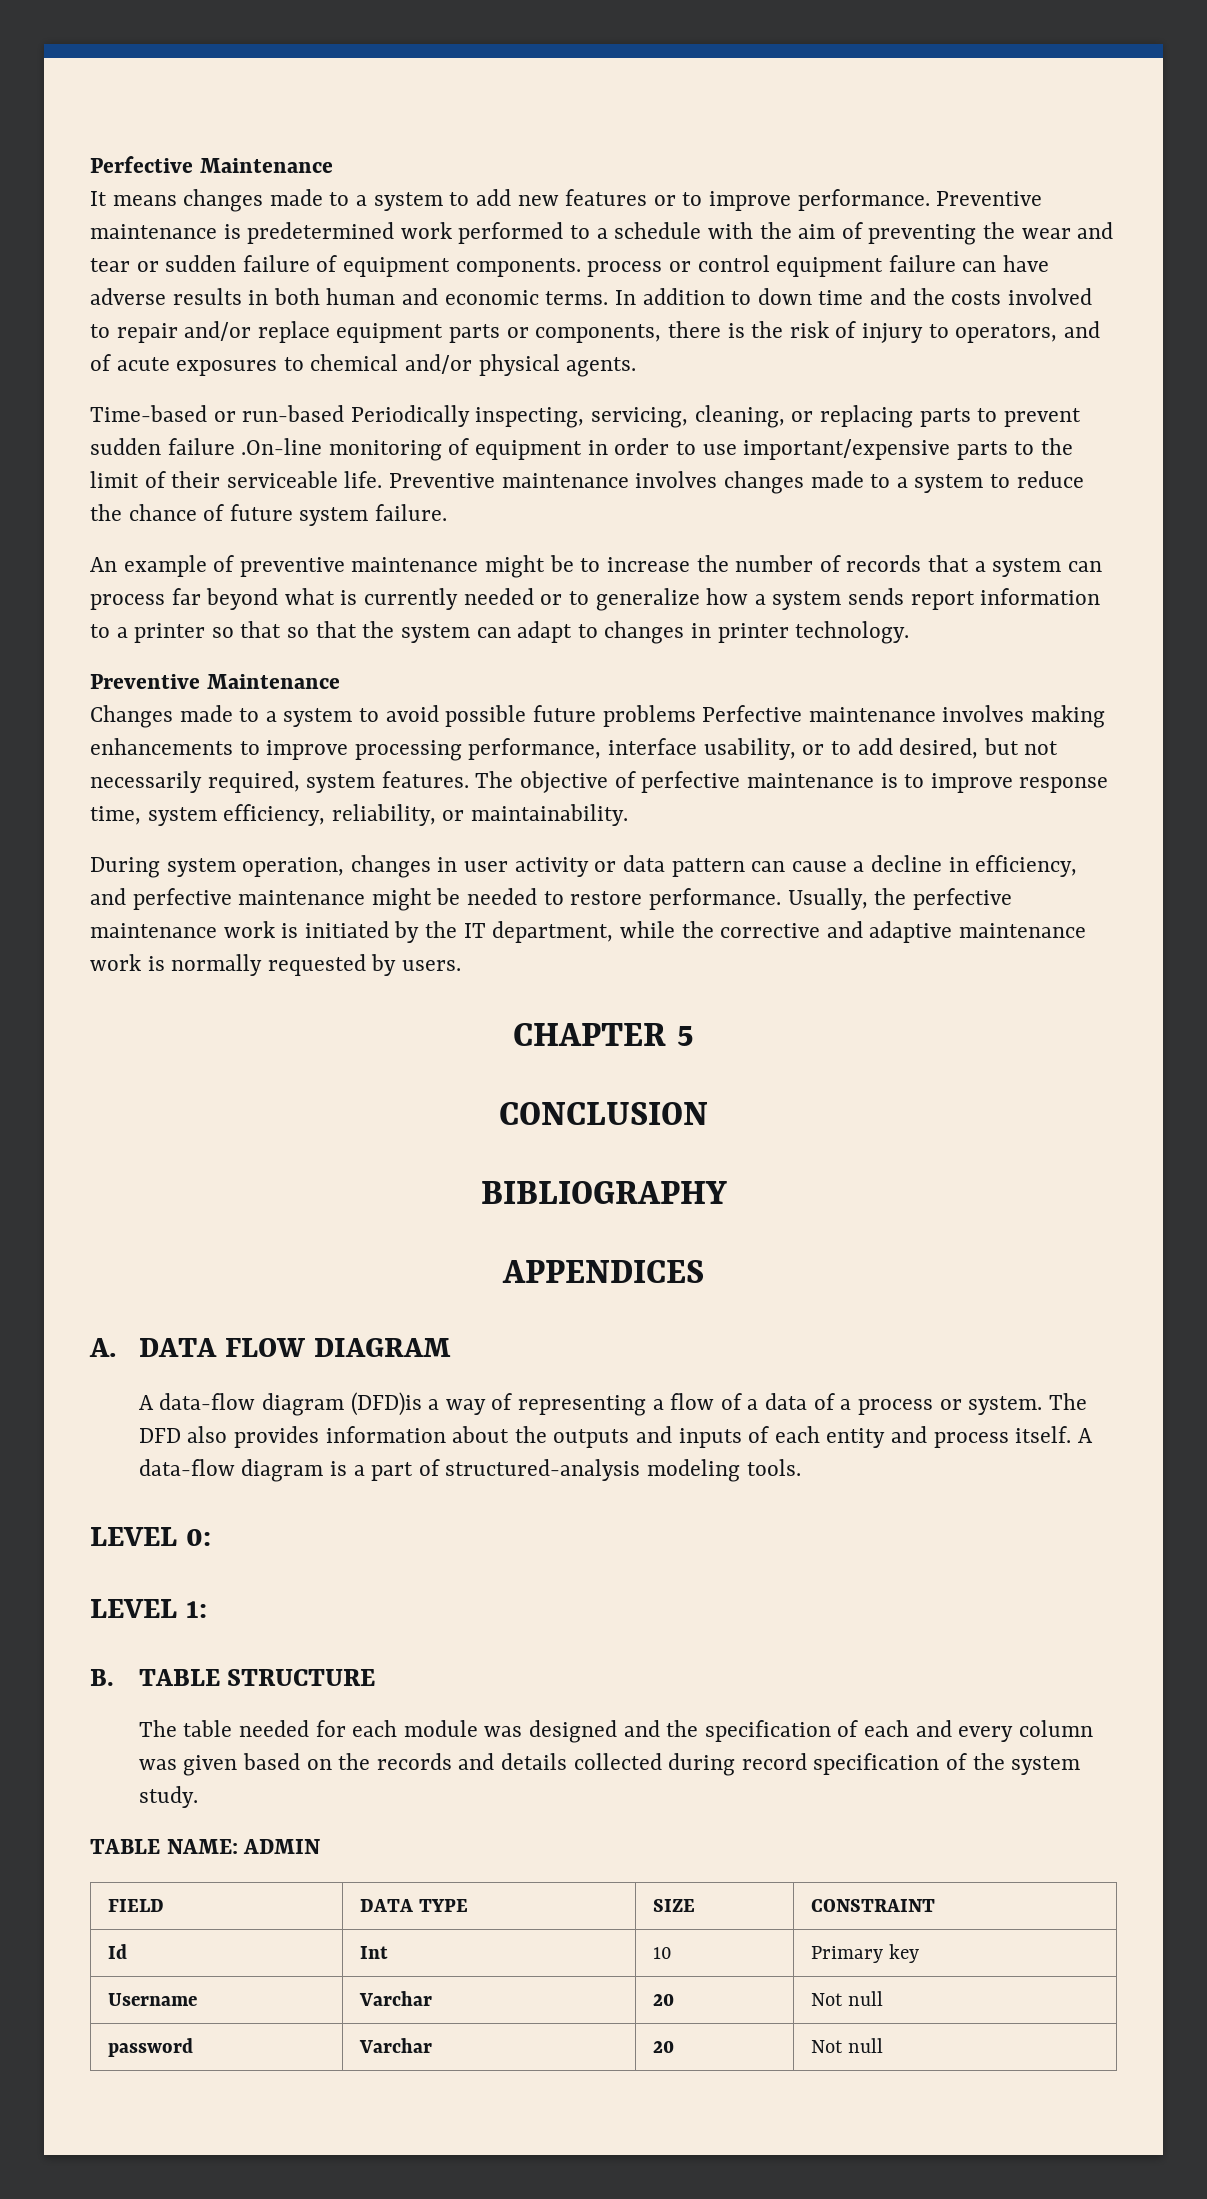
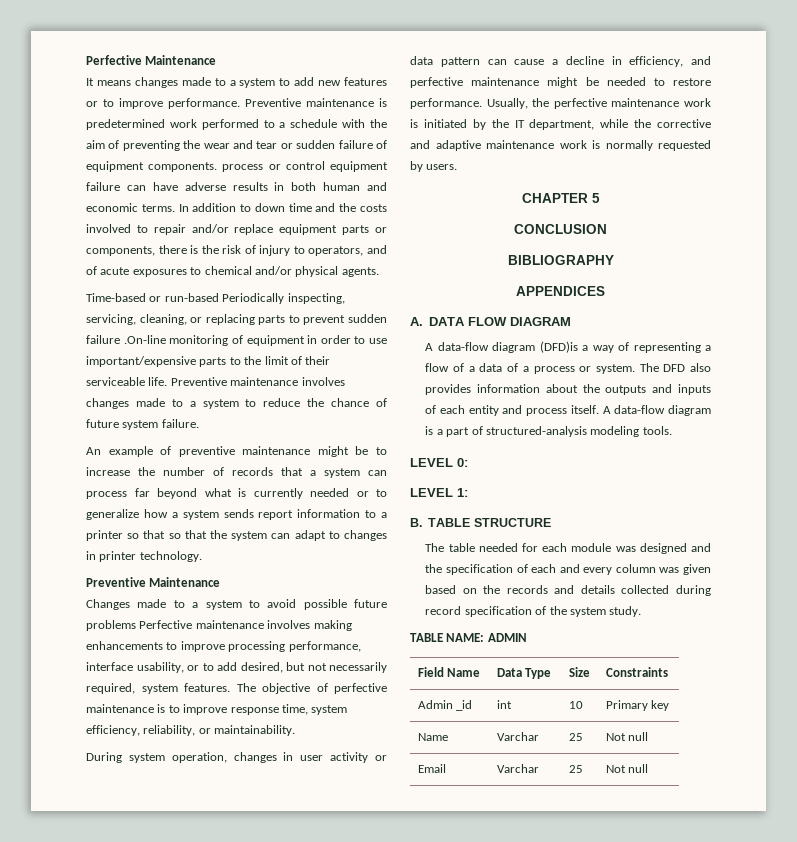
- FIELD | DATA TYPE | SIZE | CONSTRAINT
- Id | Int | 10 | Primary key
+ Field Name | Data Type | Size | Constraints
+ Admin _id | int | 10 | Primary key
- Username | Varchar | 20 | Not null
+ Name | Varchar | 25 | Not null
- password | Varchar | 20 | Not null
+ Email | Varchar | 25 | Not null

